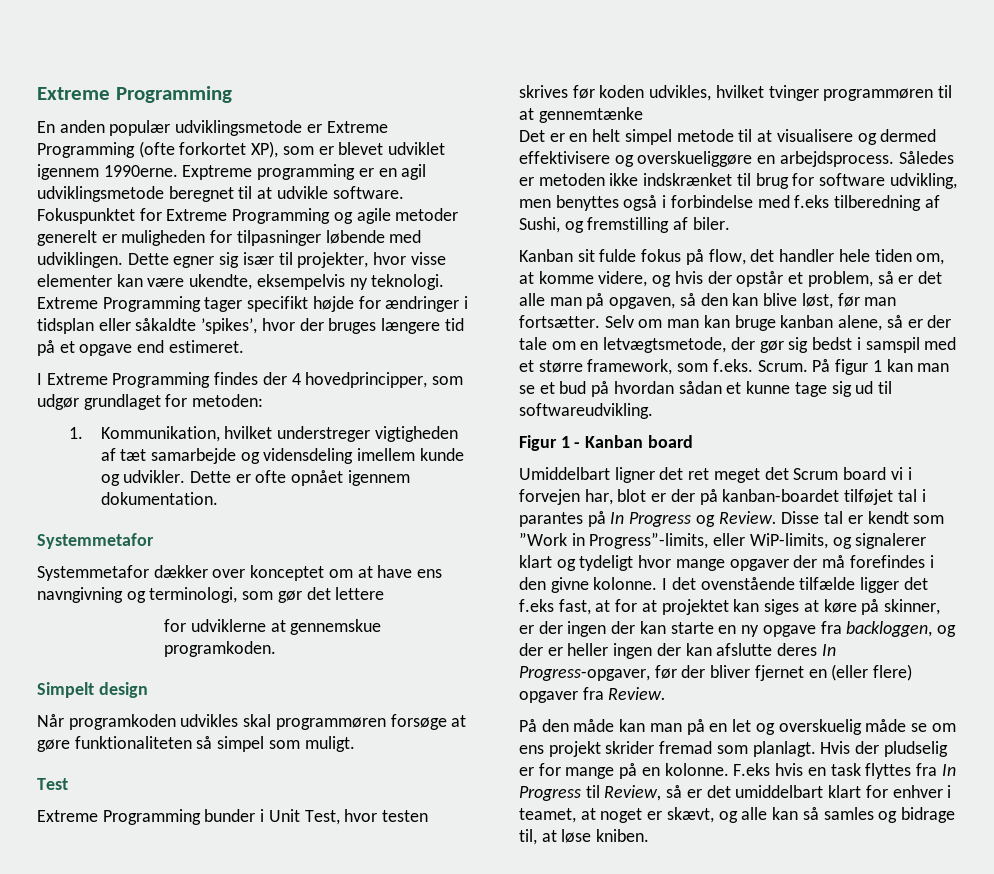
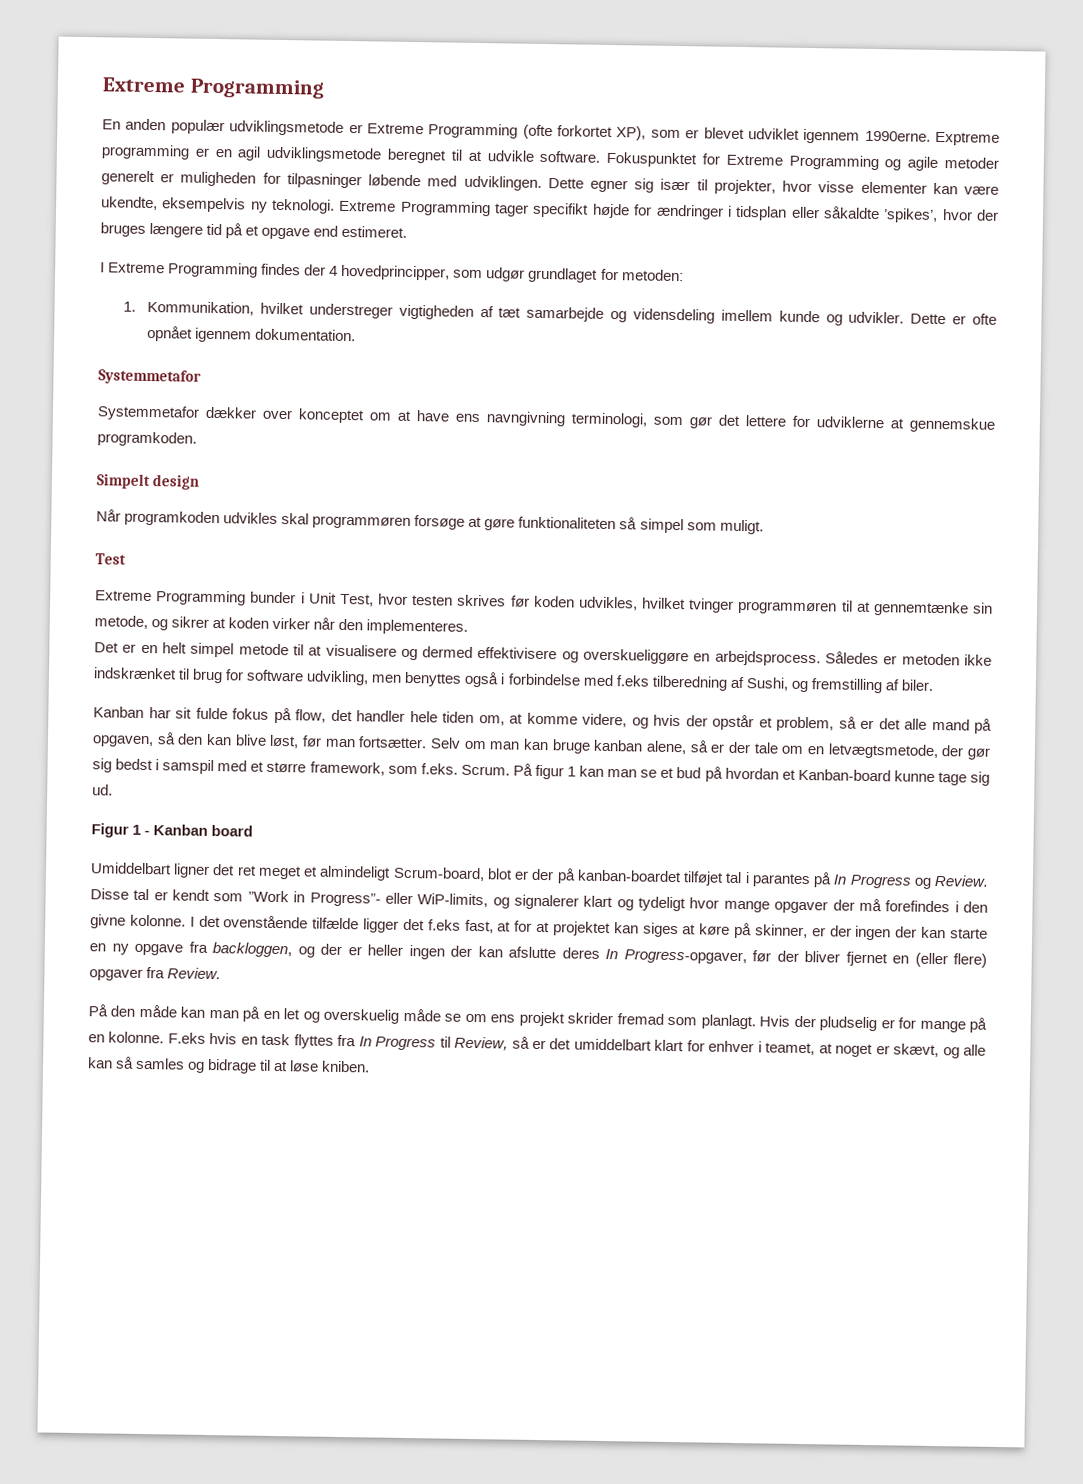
- Systemmetafor dækker over konceptet om at have ens navngivning og terminologi, som gør det lettere
- for udviklerne at gennemskue programkoden.
+ Systemmetafor dækker over konceptet om at have ens navngivning terminologi, som gør det lettere for udviklerne at gennemskue programkoden.
- Extreme Programming bunder i Unit Test, hvor testen skrives før koden udvikles, hvilket tvinger programmøren til at gennemtænke
+ Extreme Programming bunder i Unit Test, hvor testen skrives før koden udvikles, hvilket tvinger programmøren til at gennemtænke sin metode, og sikrer at koden virker når den implementeres.
- Kanban sit fulde fokus på flow, det handler hele tiden om, at komme videre, og hvis der opstår et problem, så er det alle man på opgaven, så den kan blive løst, før man fortsætter.
+ Kanban har sit fulde fokus på flow, det handler hele tiden om, at komme videre, og hvis der opstår et problem, så er det alle mand på opgaven, så den kan blive løst, før man fortsætter.
- På figur 1 kan man se et bud på hvordan sådan et kunne tage sig ud til softwareudvikling.
+ På figur 1 kan man se et bud på hvordan et Kanban-board kunne tage sig ud.
- Umiddelbart ligner det ret meget det Scrum board vi i forvejen har, blot er der på kanban-boardet tilføjet tal i parantes på In Progress og Review.
+ Umiddelbart ligner det ret meget et almindeligt Scrum-board, blot er der på kanban-boardet tilføjet tal i parantes på In Progress og Review.
- Disse tal er kendt som ”Work in Progress”-limits, eller WiP-limits, og signalerer klart og tydeligt hvor mange opgaver der må forefindes i den givne kolonne.
+ Disse tal er kendt som ”Work in Progress”- eller WiP-limits, og signalerer klart og tydeligt hvor mange opgaver der må forefindes i den givne kolonne.
- F.eks hvis en task flyttes fra In Progress til Review, så er det umiddelbart klart for enhver i teamet, at noget er skævt, og alle kan så samles og bidrage til, at løse kniben.
+ F.eks hvis en task flyttes fra In Progress til Review, så er det umiddelbart klart for enhver i teamet, at noget er skævt, og alle kan så samles og bidrage til at løse kniben.

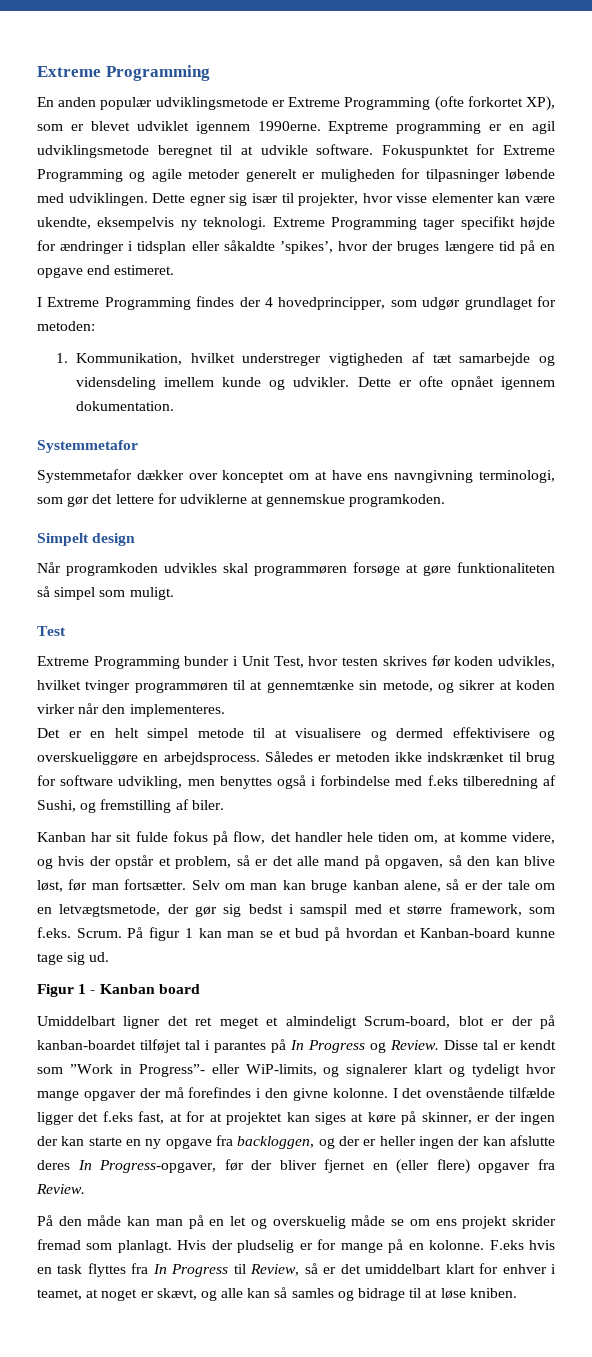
- Extreme Programming tager specifikt højde for ændringer i tidsplan eller såkaldte ’spikes’, hvor der bruges længere tid på et opgave end estimeret.
+ Extreme Programming tager specifikt højde for ændringer i tidsplan eller såkaldte ’spikes’, hvor der bruges længere tid på en opgave end estimeret.

